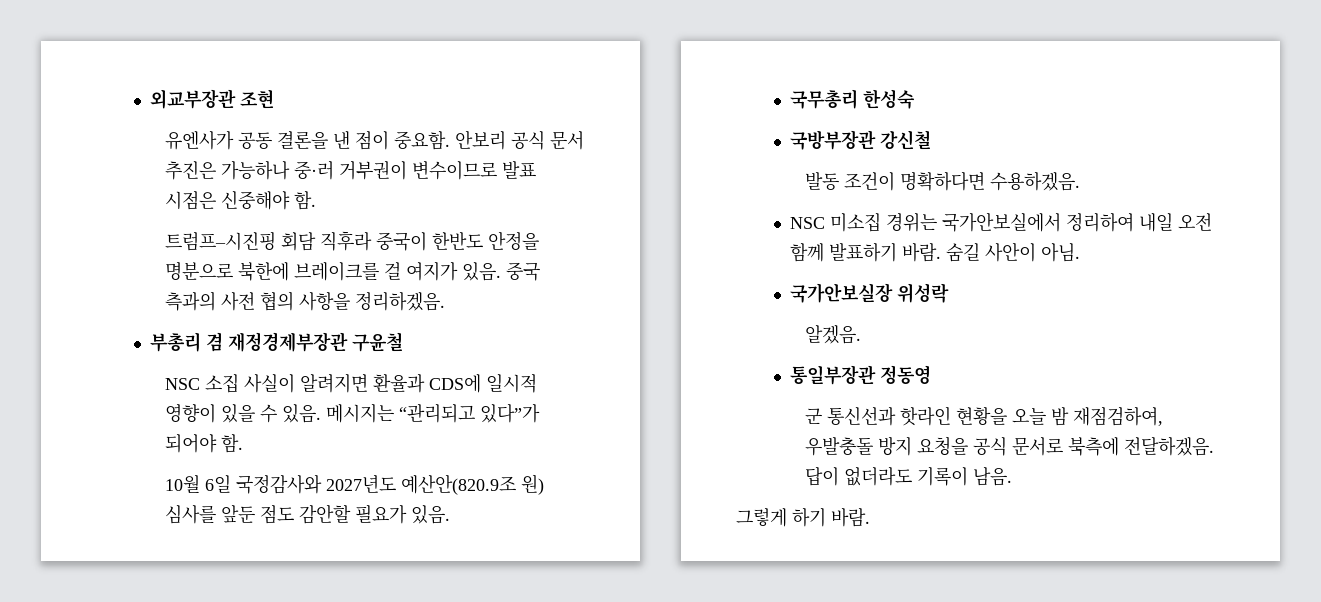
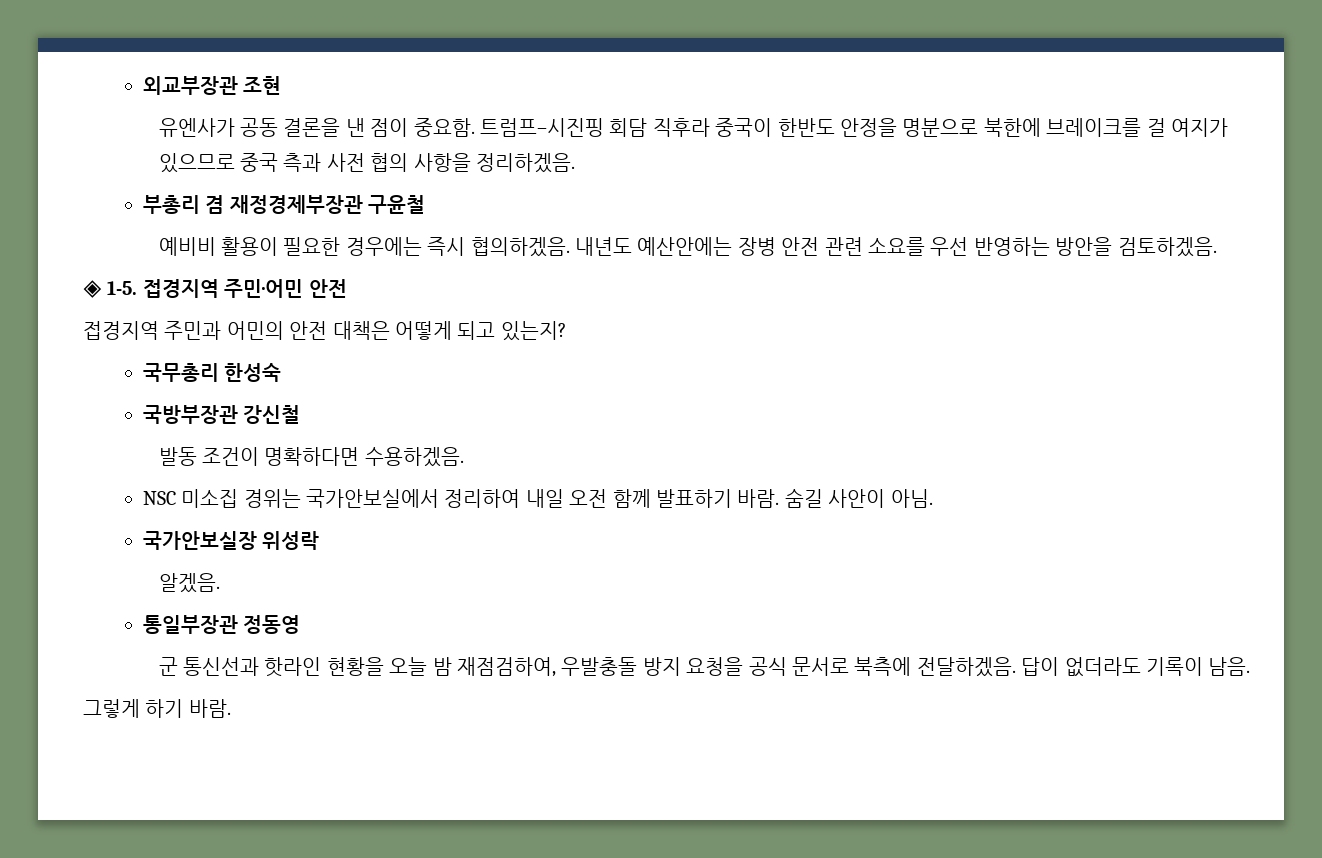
- 유엔사가 공동 결론을 낸 점이 중요함. 안보리 공식 문서 추진은 가능하나 중·러 거부권이 변수이므로 발표 시점은 신중해야 함.
- 트럼프–시진핑 회담 직후라 중국이 한반도 안정을 명분으로 북한에 브레이크를 걸 여지가 있음. 중국 측과의 사전 협의 사항을 정리하겠음.
+ 유엔사가 공동 결론을 낸 점이 중요함. 트럼프–시진핑 회담 직후라 중국이 한반도 안정을 명분으로 북한에 브레이크를 걸 여지가 있으므로 중국 측과 사전 협의 사항을 정리하겠음.
- NSC 소집 사실이 알려지면 환율과 CDS에 일시적 영향이 있을 수 있음. 메시지는 “관리되고 있다”가 되어야 함.
- 10월 6일 국정감사와 2027년도 예산안(820.9조 원) 심사를 앞둔 점도 감안할 필요가 있음.
+ 예비비 활용이 필요한 경우에는 즉시 협의하겠음. 내년도 예산안에는 장병 안전 관련 소요를 우선 반영하는 방안을 검토하겠음.
+ ◈ 1-5. 접경지역 주민·어민 안전
+ 접경지역 주민과 어민의 안전 대책은 어떻게 되고 있는지?

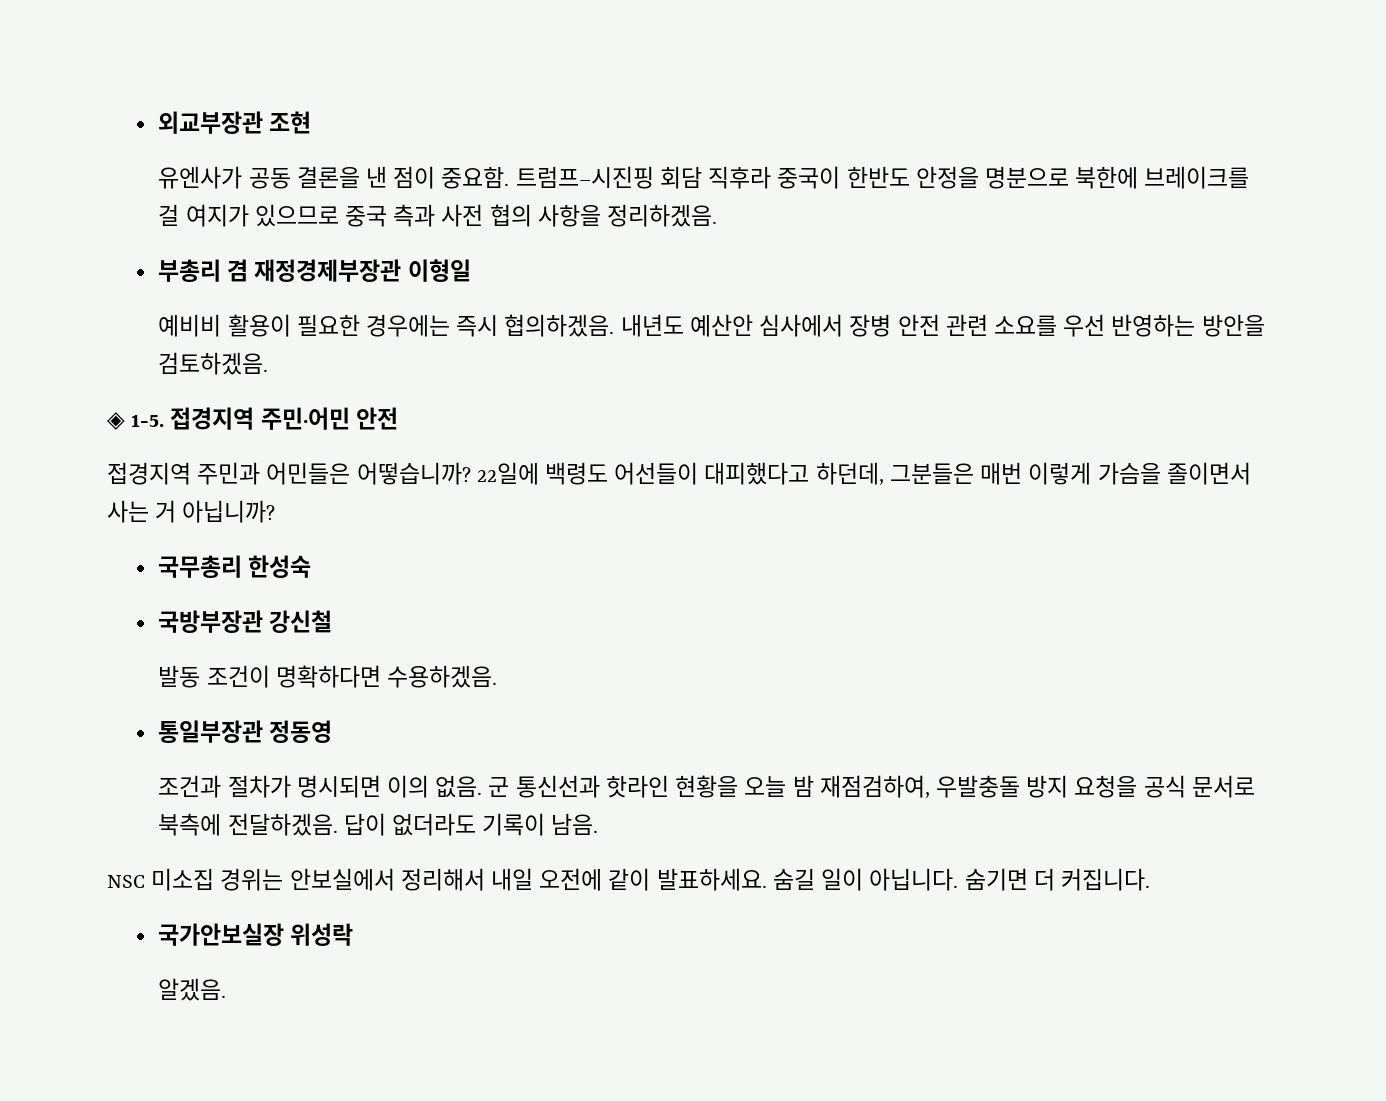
- 부총리 겸 재정경제부장관 구윤철
+ 부총리 겸 재정경제부장관 이형일
- 내년도 예산안에는 장병 안전 관련 소요를 우선 반영하는 방안을 검토하겠음.
+ 내년도 예산안 심사에서 장병 안전 관련 소요를 우선 반영하는 방안을 검토하겠음.
- 접경지역 주민과 어민의 안전 대책은 어떻게 되고 있는지?
+ 접경지역 주민과 어민들은 어떻습니까? 22일에 백령도 어선들이 대피했다고 하던데, 그분들은 매번 이렇게 가슴을 졸이면서 사는 거 아닙니까?
- NSC 미소집 경위는 국가안보실에서 정리하여 내일 오전 함께 발표하기 바람. 숨길 사안이 아님.
- 국가안보실장 위성락
- 알겠음.
  통일부장관 정동영
- 군 통신선과 핫라인 현황을 오늘 밤 재점검하여, 우발충돌 방지 요청을 공식 문서로 북측에 전달하겠음.
+ 조건과 절차가 명시되면 이의 없음. 군 통신선과 핫라인 현황을 오늘 밤 재점검하여, 우발충돌 방지 요청을 공식 문서로 북측에 전달하겠음.
- 그렇게 하기 바람.
+ NSC 미소집 경위는 안보실에서 정리해서 내일 오전에 같이 발표하세요. 숨길 일이 아닙니다. 숨기면 더 커집니다.
+ 국가안보실장 위성락
+ 알겠음.

